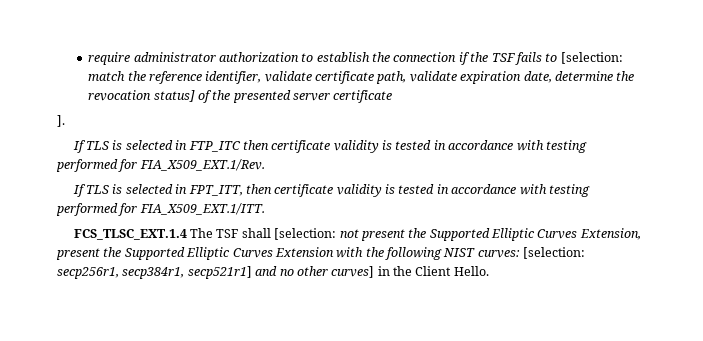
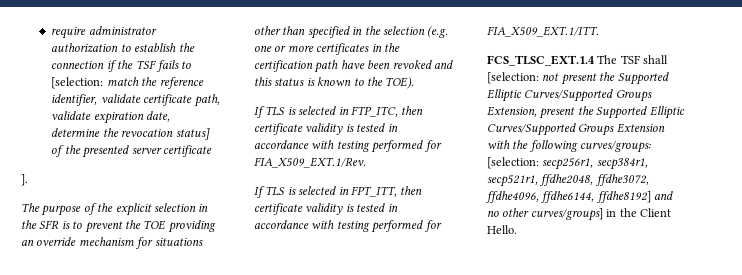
- If TLS is selected in FTP_ITC then certificate validity is tested in accordance with testing performed for FIA_X509_EXT.1/Rev.
+ The purpose of the explicit selection in the SFR is to prevent the TOE providing an override mechanism for situations other than specified in the selection (e.g. one or more certificates in the certification path have been revoked and this status is known to the TOE).
+ If TLS is selected in FTP_ITC, then certificate validity is tested in accordance with testing performed for FIA_X509_EXT.1/Rev.
- FCS_TLSC_EXT.1.4 The TSF shall [selection: not present the Supported Elliptic Curves Extension, present the Supported Elliptic Curves Extension with the following NIST curves: [selection: secp256r1, secp384r1, secp521r1] and no other curves] in the Client Hello.
+ FCS_TLSC_EXT.1.4 The TSF shall [selection: not present the Supported Elliptic Curves/Supported Groups Extension, present the Supported Elliptic Curves/Supported Groups Extension with the following curves/groups: [selection: secp256r1, secp384r1, secp521r1, ffdhe2048, ffdhe3072, ffdhe4096, ffdhe6144, ffdhe8192] and no other curves/groups] in the Client Hello.

